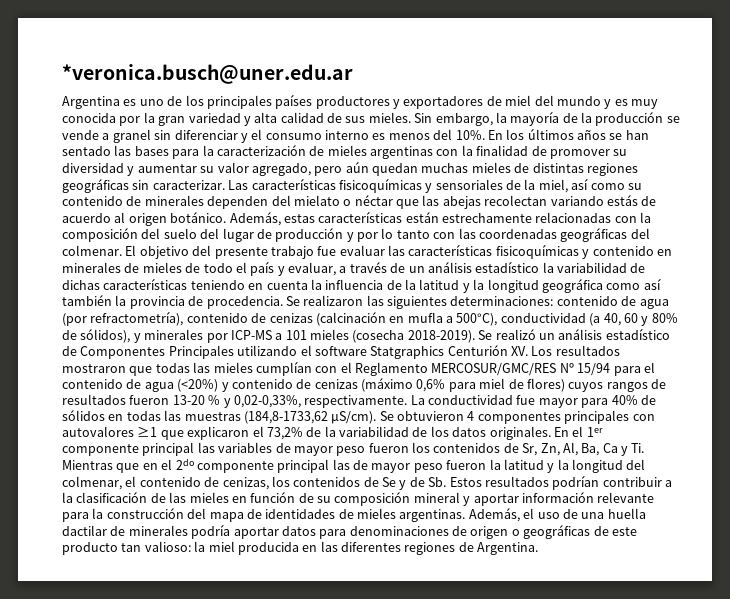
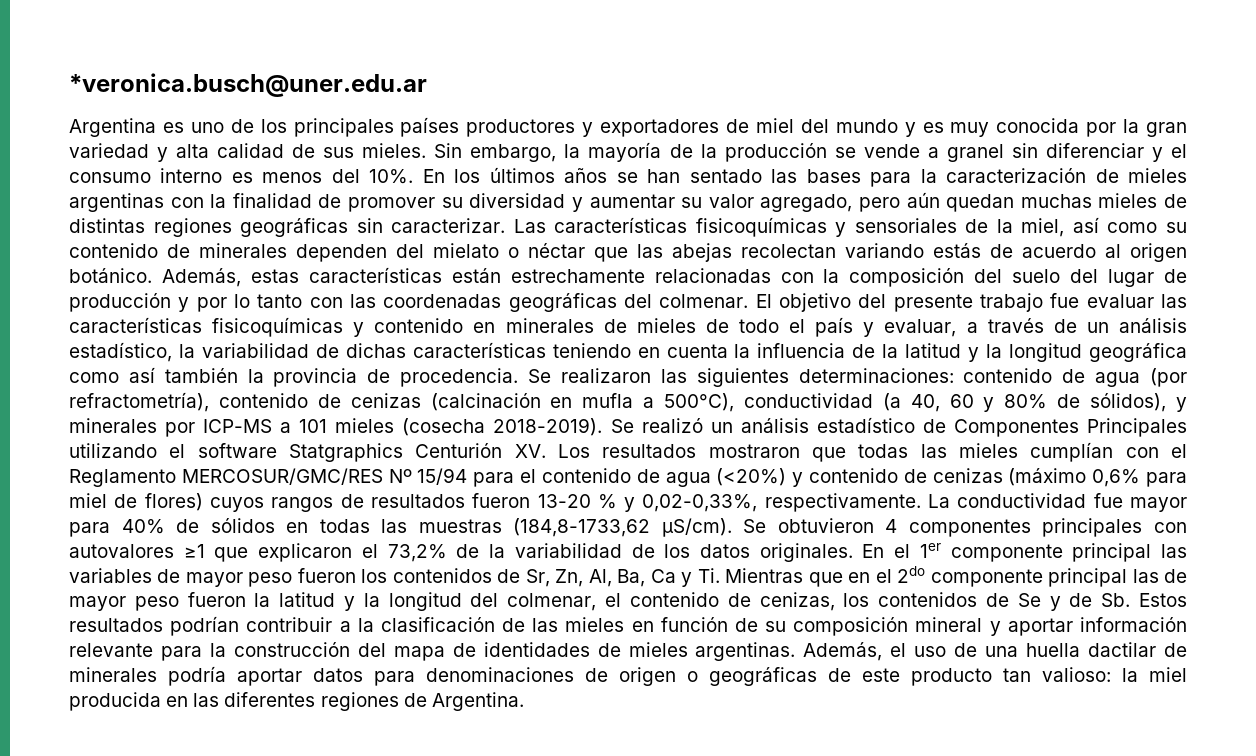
- El objetivo del presente trabajo fue evaluar las características fisicoquímicas y contenido en minerales de mieles de todo el país y evaluar, a través de un análisis estadístico la variabilidad de dichas características teniendo en cuenta la influencia de la latitud y la longitud geográfica como así también la provincia de procedencia.
+ El objetivo del presente trabajo fue evaluar las características fisicoquímicas y contenido en minerales de mieles de todo el país y evaluar, a través de un análisis estadístico, la variabilidad de dichas características teniendo en cuenta la influencia de la latitud y la longitud geográfica como así también la provincia de procedencia.

